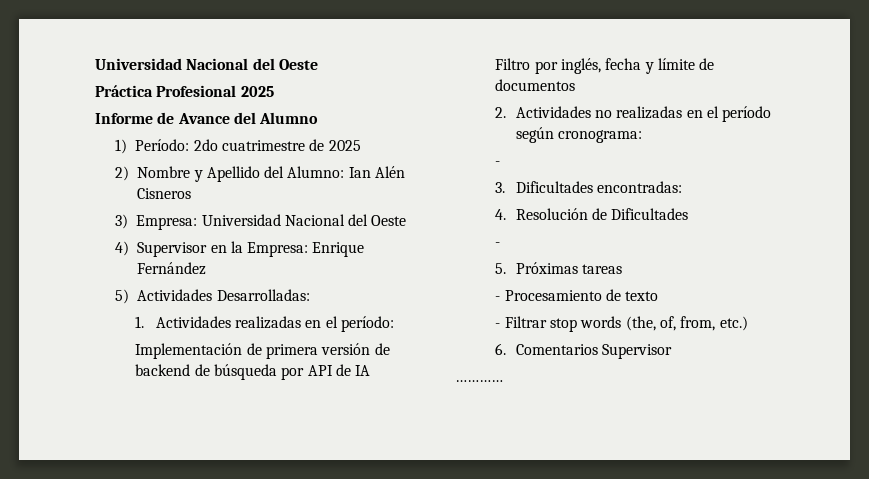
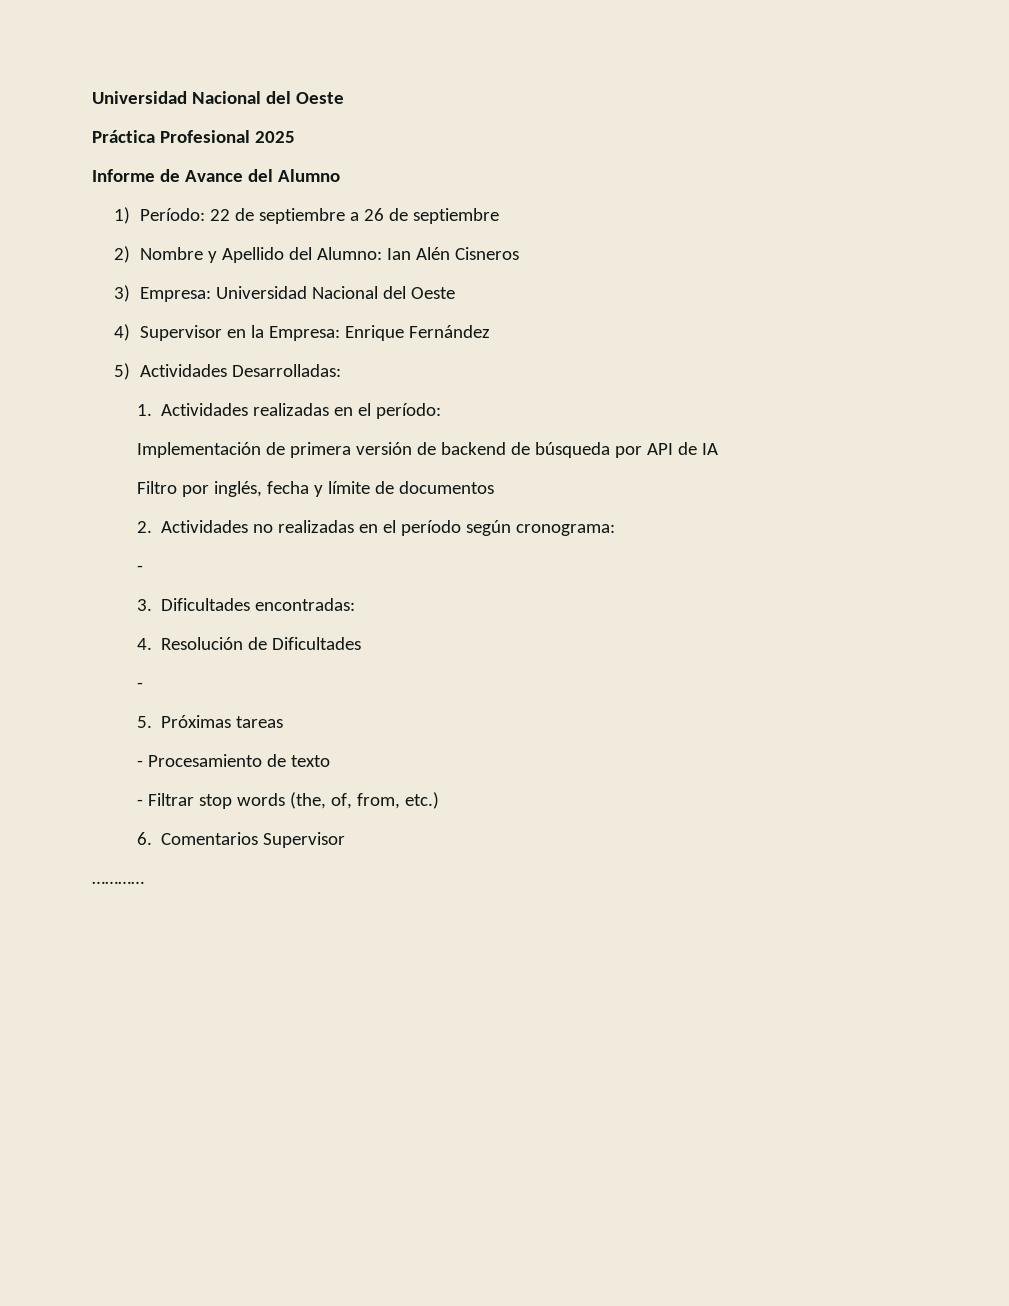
- 1) Período: 2do cuatrimestre de 2025
+ 1) Período: 22 de septiembre a 26 de septiembre

